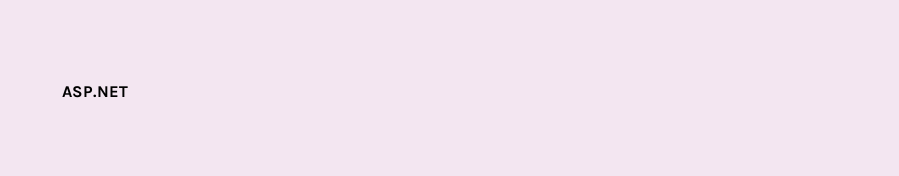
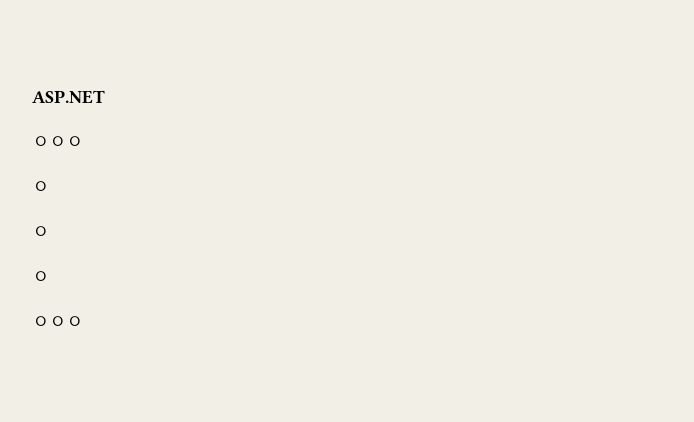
  ASP.NET
+ ㅇㅇㅇ
+ ㅇ
+ ㅇ
+ ㅇ
+ ㅇㅇㅇ

